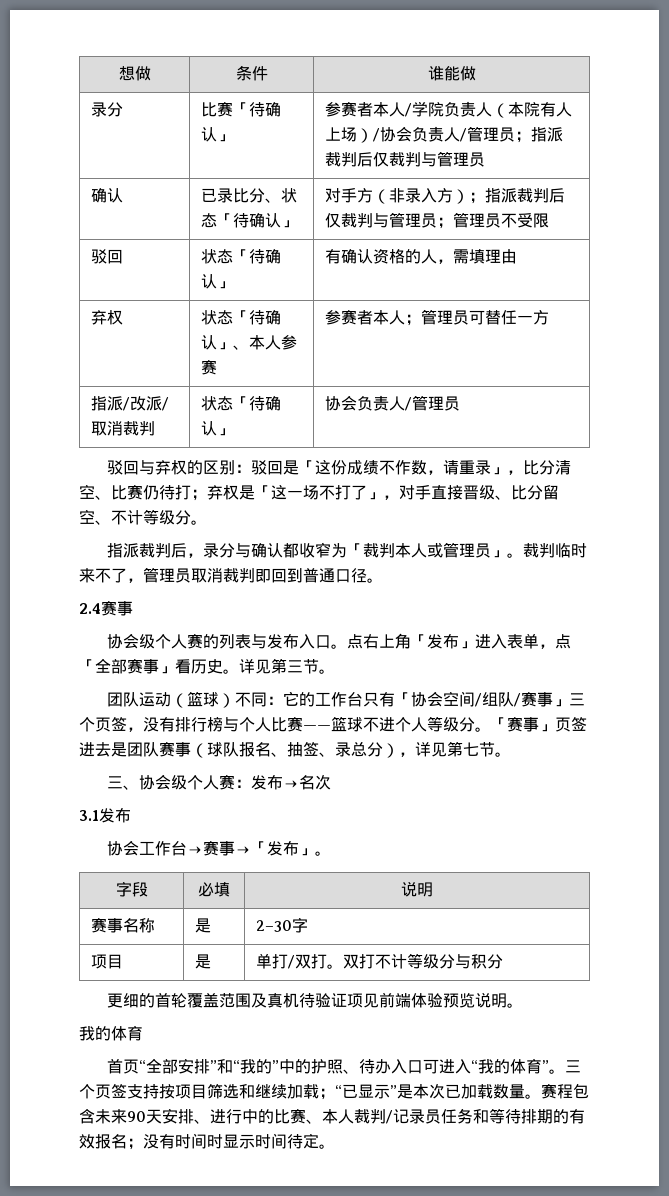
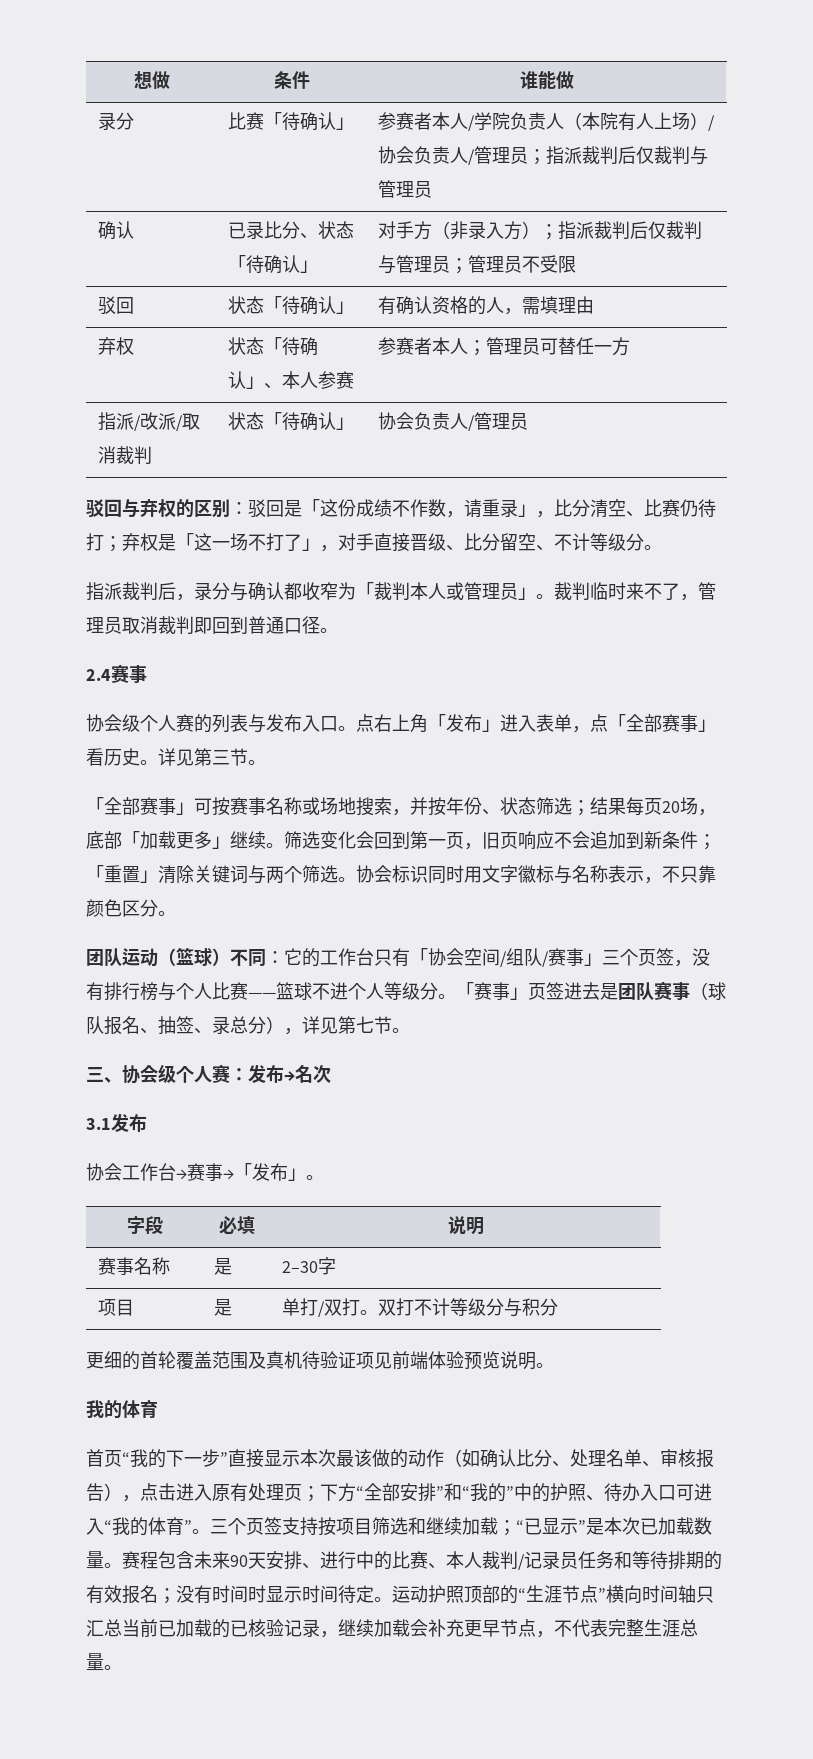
+ 「全部赛事」可按赛事名称或场地搜索，并按年份、状态筛选；结果每页20场，底部「加载更多」继续。筛选变化会回到第一页，旧页响应不会追加到新条件；「重置」清除关键词与两个筛选。协会标识同时用文字徽标与名称表示，不只靠颜色区分。
- 首页“全部安排”和“我的”中的护照、待办入口可进入“我的体育”。
+ 首页“我的下一步”直接显示本次最该做的动作（如确认比分、处理名单、审核报告），点击进入原有处理页；下方“全部安排”和“我的”中的护照、待办入口可进入“我的体育”。
+ 运动护照顶部的“生涯节点”横向时间轴只汇总当前已加载的已核验记录，继续加载会补充更早节点，不代表完整生涯总量。

